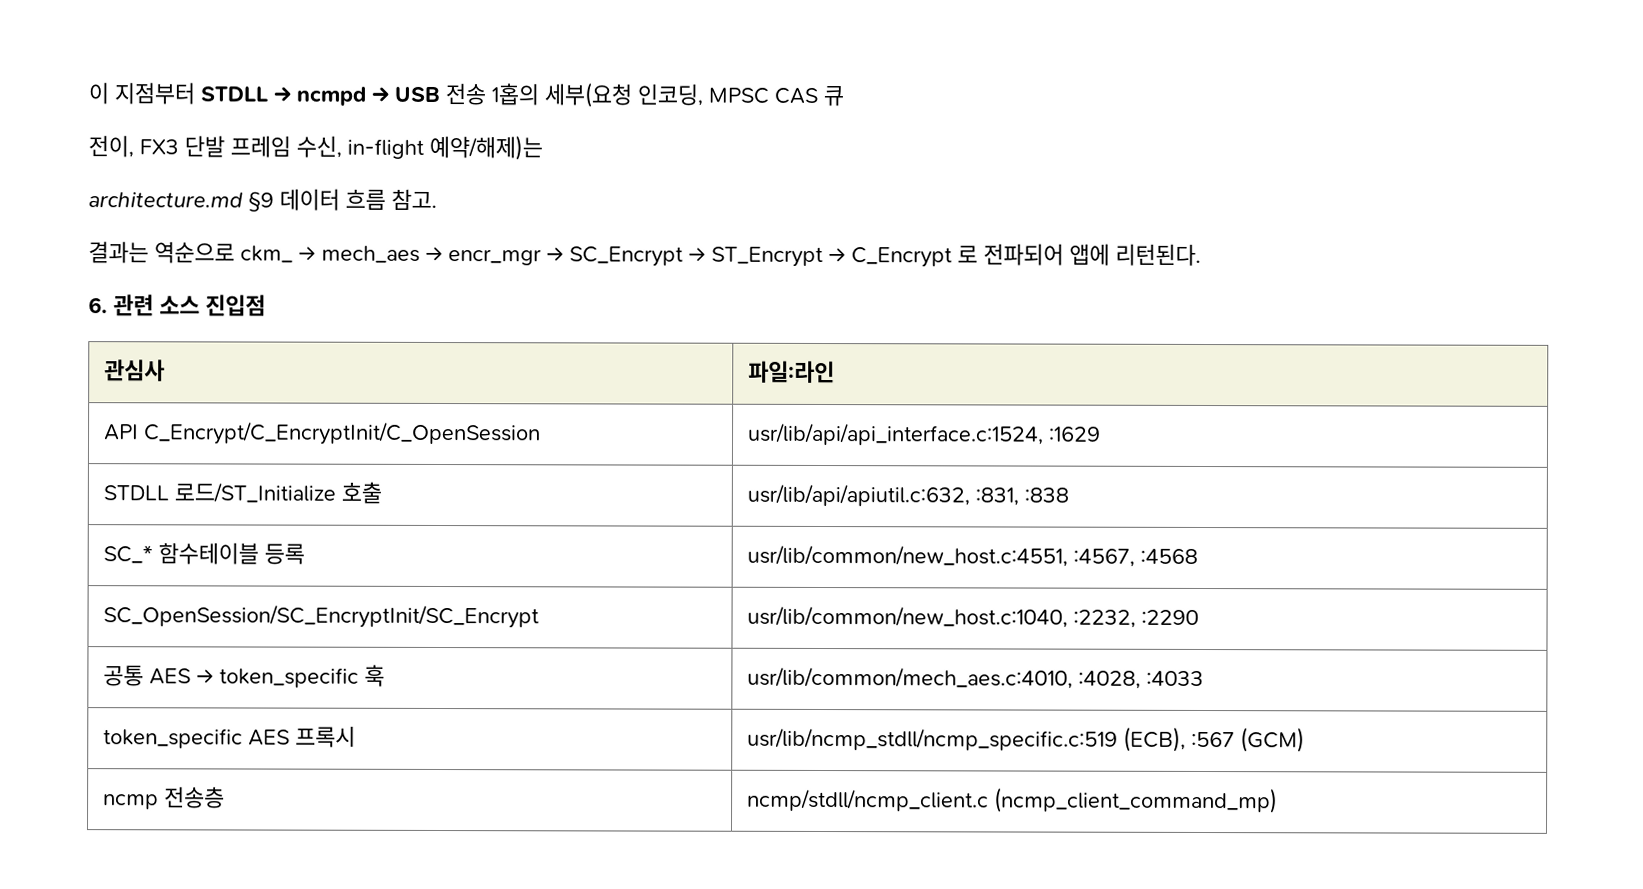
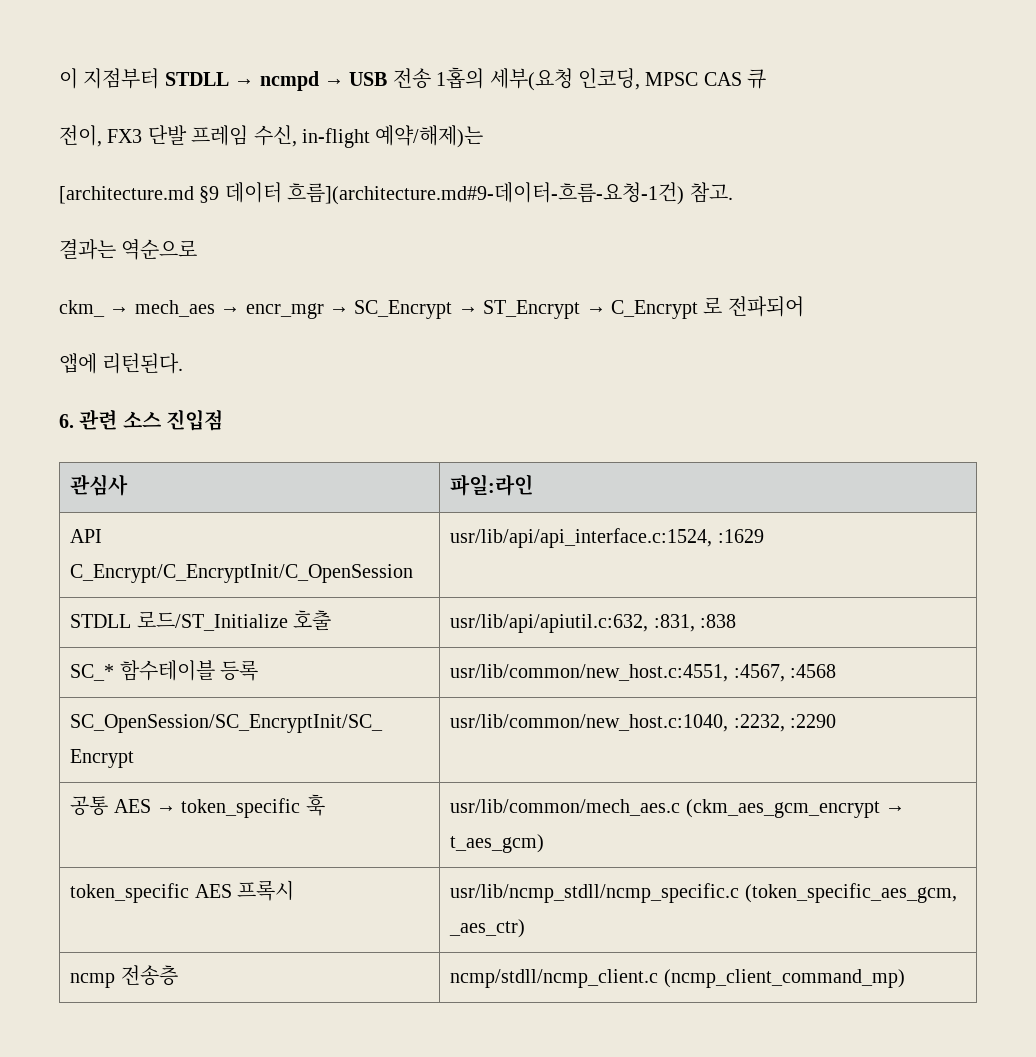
- architecture.md §9 데이터 흐름 참고.
+ [architecture.md §9 데이터 흐름](architecture.md#9-데이터-흐름-요청-1건) 참고.
- 결과는 역순으로 ckm_ → mech_aes → encr_mgr → SC_Encrypt → ST_Encrypt → C_Encrypt 로 전파되어 앱에 리턴된다.
+ 결과는 역순으로
+ ckm_ → mech_aes → encr_mgr → SC_Encrypt → ST_Encrypt → C_Encrypt 로 전파되어
+ 앱에 리턴된다.
- 공통 AES → token_specific 훅 | usr/lib/common/mech_aes.c:4010, :4028, :4033
+ 공통 AES → token_specific 훅 | usr/lib/common/mech_aes.c (ckm_aes_gcm_encrypt → t_aes_gcm)
- token_specific AES 프록시 | usr/lib/ncmp_stdll/ncmp_specific.c:519 (ECB), :567 (GCM)
+ token_specific AES 프록시 | usr/lib/ncmp_stdll/ncmp_specific.c (token_specific_aes_gcm, _aes_ctr)

